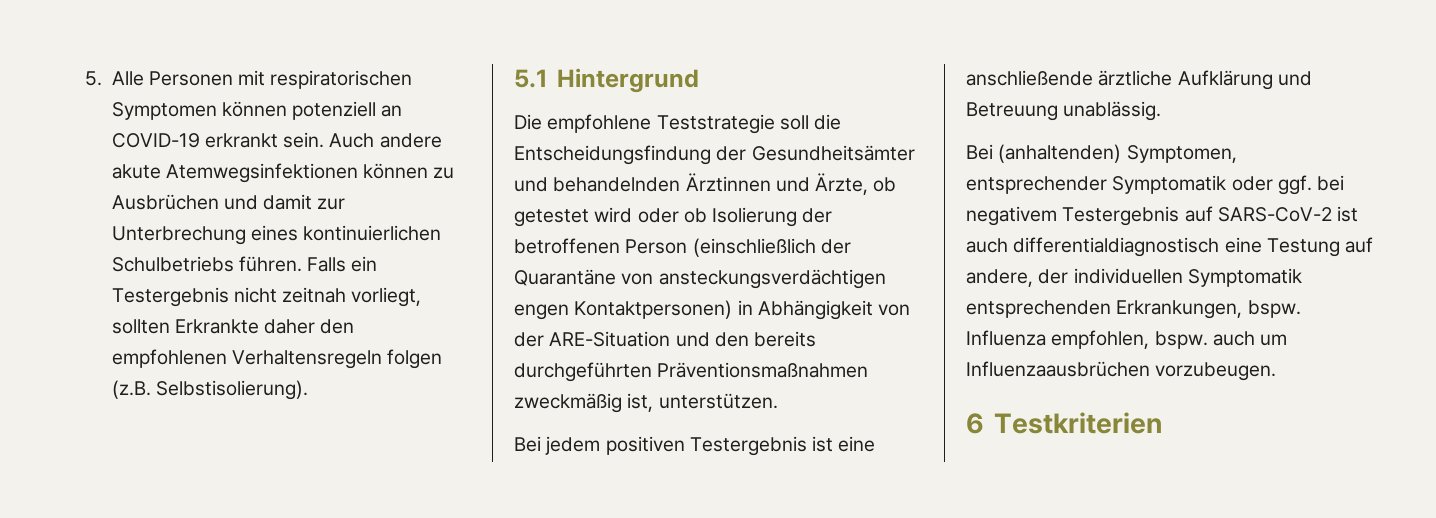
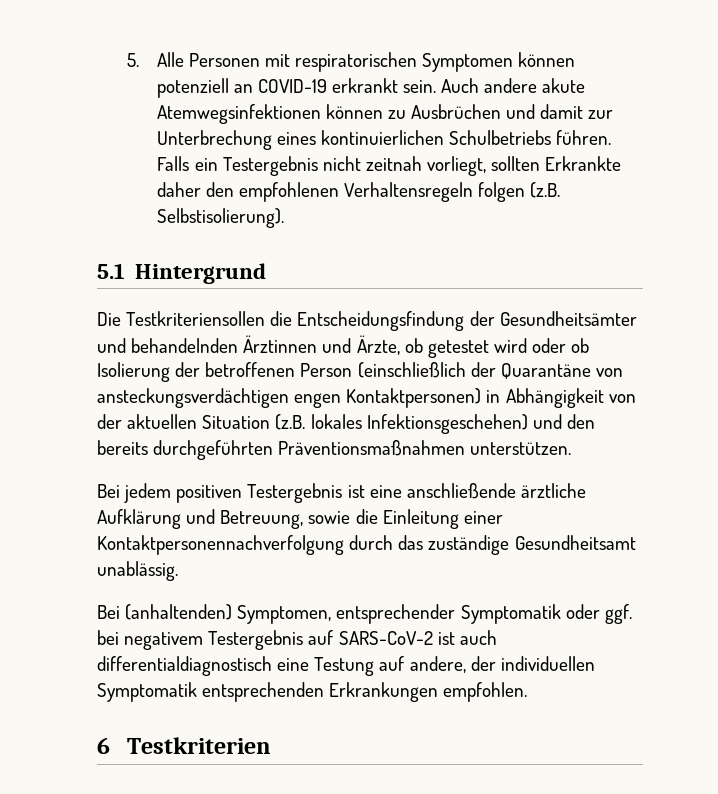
- Die empfohlene Teststrategie soll die Entscheidungsfindung der Gesundheitsämter und behandelnden Ärztinnen und Ärzte, ob getestet wird oder ob Isolierung der betroffenen Person (einschließlich der Quarantäne von ansteckungsverdächtigen engen Kontaktpersonen) in Abhängigkeit von der ARE-Situation und den bereits durchgeführten Präventionsmaßnahmen zweckmäßig ist, unterstützen.
+ Die Testkriteriensollen die Entscheidungsfindung der Gesundheitsämter und behandelnden Ärztinnen und Ärzte, ob getestet wird oder ob Isolierung der betroffenen Person (einschließlich der Quarantäne von ansteckungsverdächtigen engen Kontaktpersonen) in Abhängigkeit von der aktuellen Situation (z.B. lokales Infektionsgeschehen) und den bereits durchgeführten Präventionsmaßnahmen unterstützen.
- Bei jedem positiven Testergebnis ist eine anschließende ärztliche Aufklärung und Betreuung unablässig.
+ Bei jedem positiven Testergebnis ist eine anschließende ärztliche Aufklärung und Betreuung, sowie die Einleitung einer Kontaktpersonennachverfolgung durch das zuständige Gesundheitsamt unablässig.
- Bei (anhaltenden) Symptomen, entsprechender Symptomatik oder ggf. bei negativem Testergebnis auf SARS-CoV-2 ist auch differentialdiagnostisch eine Testung auf andere, der individuellen Symptomatik entsprechenden Erkrankungen, bspw. Influenza empfohlen, bspw. auch um Influenzaausbrüchen vorzubeugen.
+ Bei (anhaltenden) Symptomen, entsprechender Symptomatik oder ggf. bei negativem Testergebnis auf SARS-CoV-2 ist auch differentialdiagnostisch eine Testung auf andere, der individuellen Symptomatik entsprechenden Erkrankungen empfohlen.

